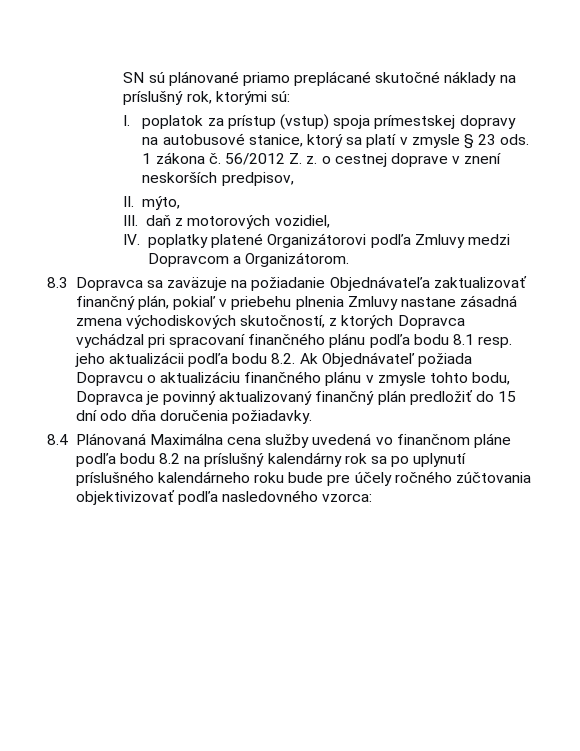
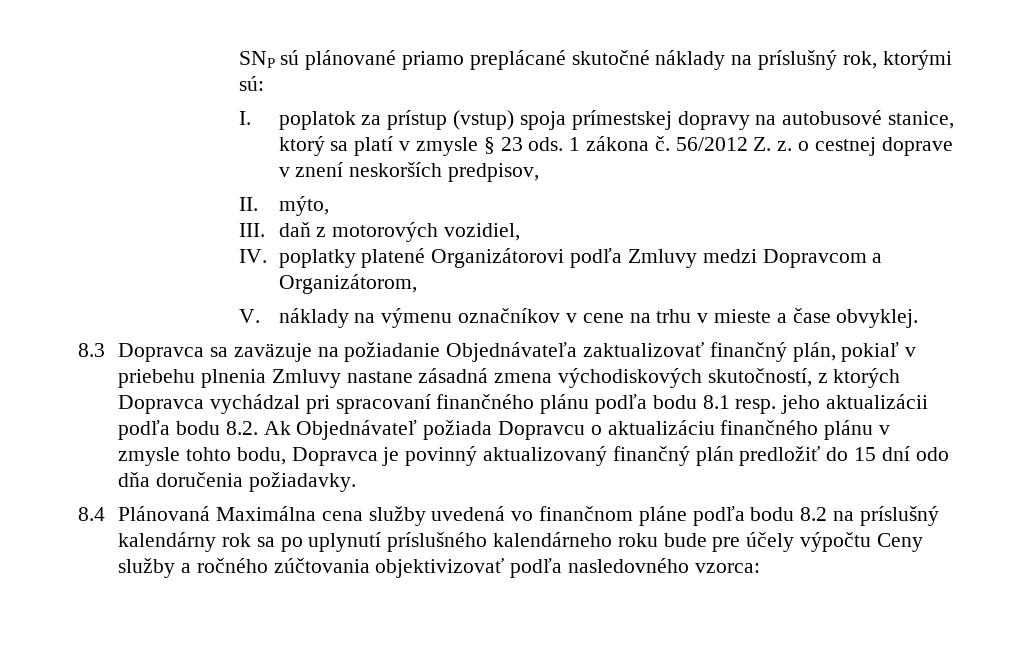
- SN sú plánované priamo preplácané skutočné náklady na príslušný rok, ktorými sú:
+ SNP sú plánované priamo preplácané skutočné náklady na príslušný rok, ktorými sú:
- IV. poplatky platené Organizátorovi podľa Zmluvy medzi Dopravcom a Organizátorom.
+ IV. poplatky platené Organizátorovi podľa Zmluvy medzi Dopravcom a Organizátorom,
+ V. náklady na výmenu označníkov v cene na trhu v mieste a čase obvyklej.
- 8.4 Plánovaná Maximálna cena služby uvedená vo finančnom pláne podľa bodu 8.2 na príslušný kalendárny rok sa po uplynutí príslušného kalendárneho roku bude pre účely ročného zúčtovania objektivizovať podľa nasledovného vzorca:
+ 8.4 Plánovaná Maximálna cena služby uvedená vo finančnom pláne podľa bodu 8.2 na príslušný kalendárny rok sa po uplynutí príslušného kalendárneho roku bude pre účely výpočtu Ceny služby a ročného zúčtovania objektivizovať podľa nasledovného vzorca:

